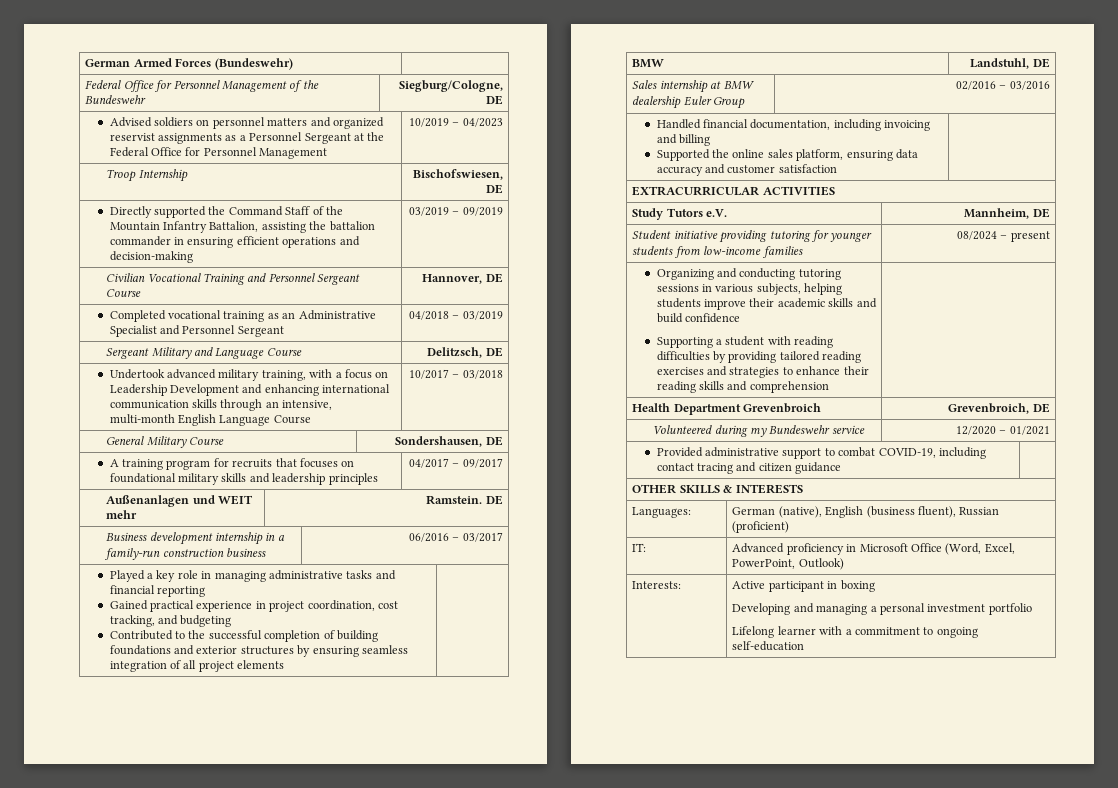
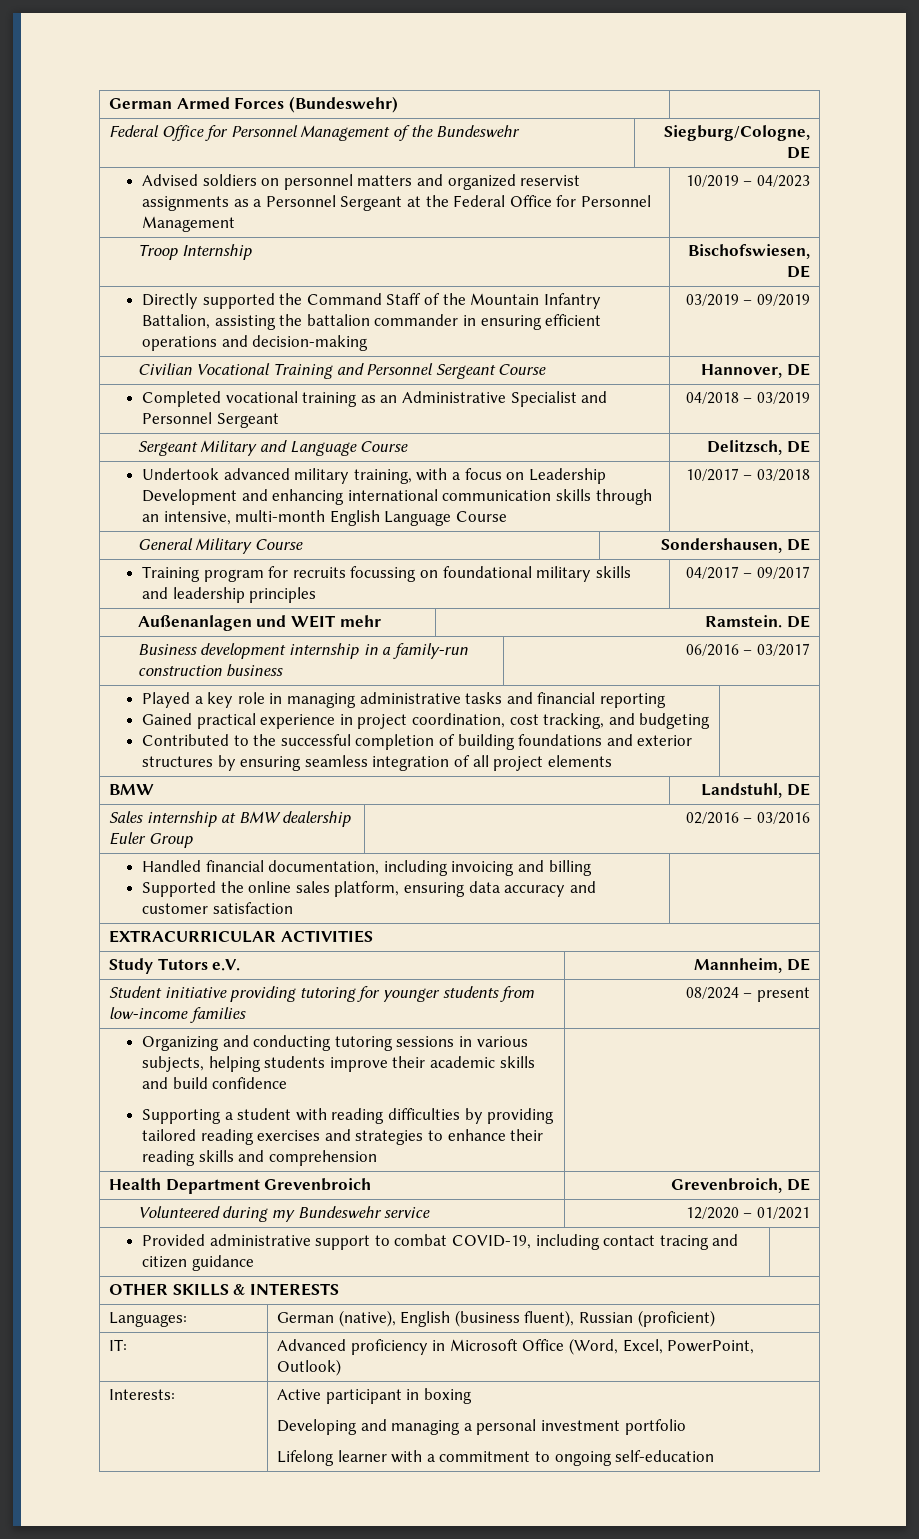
- A training program for recruits that focuses on foundational military skills and leadership principles | 04/2017 – 09/2017
+ Training program for recruits focussing on foundational military skills and leadership principles | 04/2017 – 09/2017

